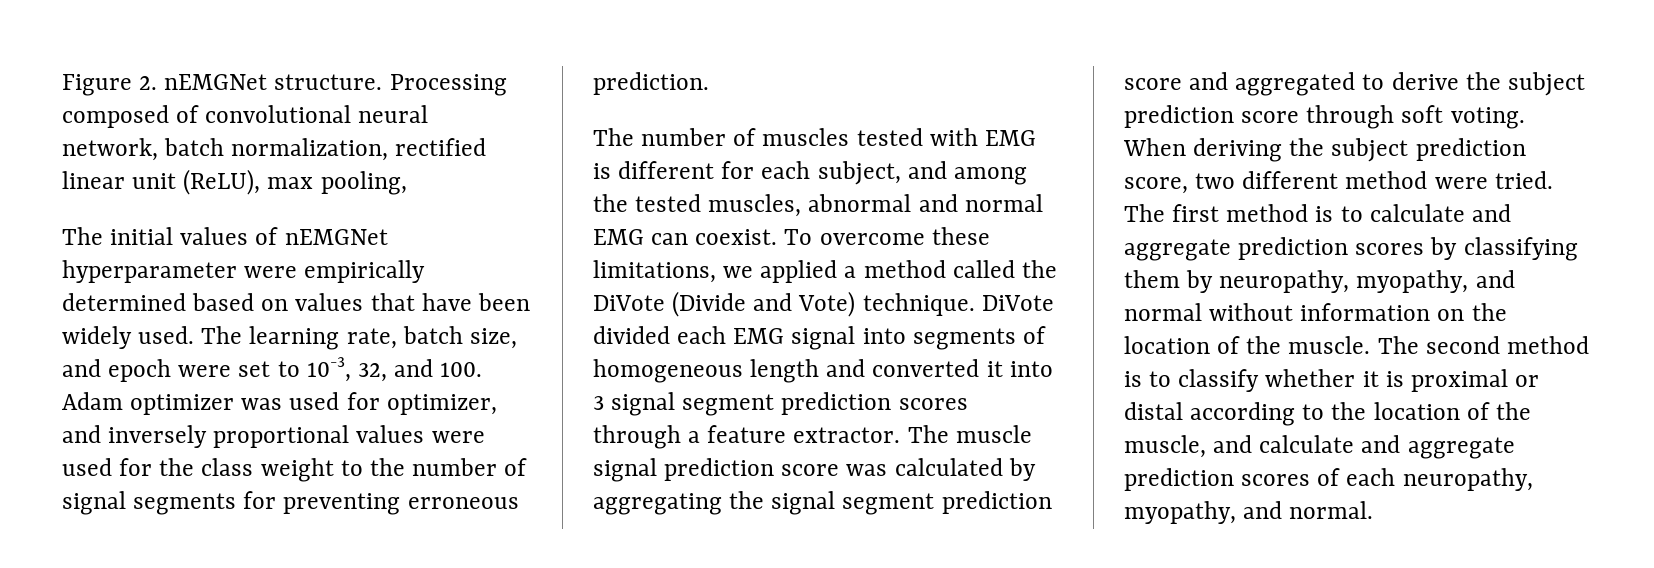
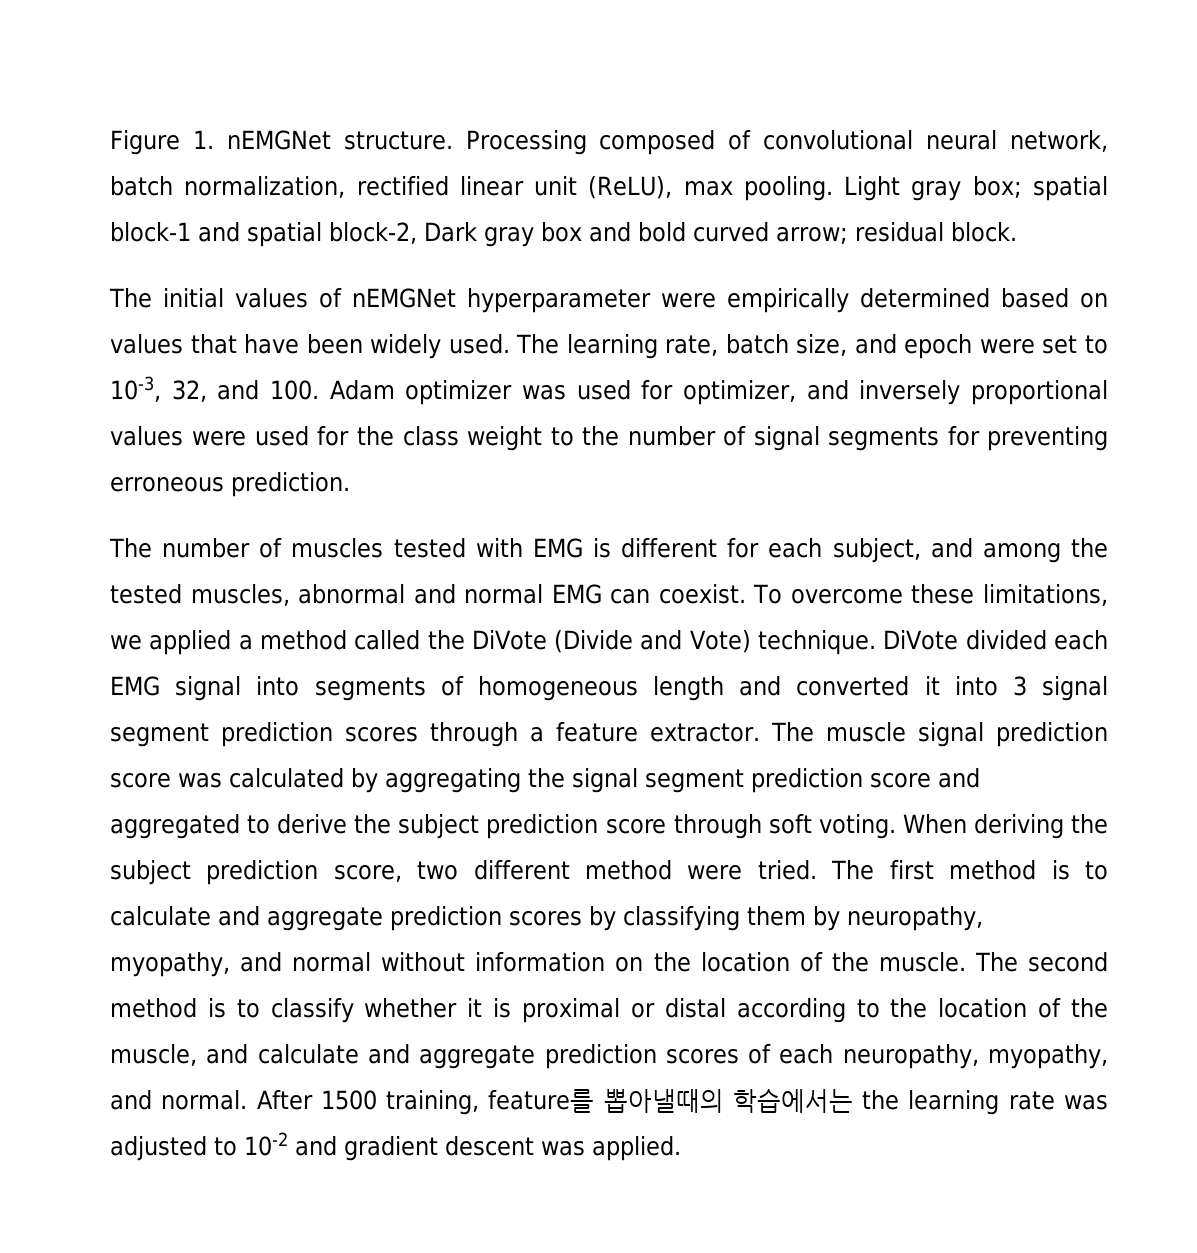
- Figure 2. nEMGNet structure.
+ Figure 1. nEMGNet structure.
- Processing composed of convolutional neural network, batch normalization, rectified linear unit (ReLU), max pooling,
+ Processing composed of convolutional neural network, batch normalization, rectified linear unit (ReLU), max pooling. Light gray box; spatial block-1 and spatial block-2, Dark gray box and bold curved arrow; residual block.
+ After 1500 training, feature를 뽑아낼때의 학습에서는 the learning rate was adjusted to 10-2 and gradient descent was applied.

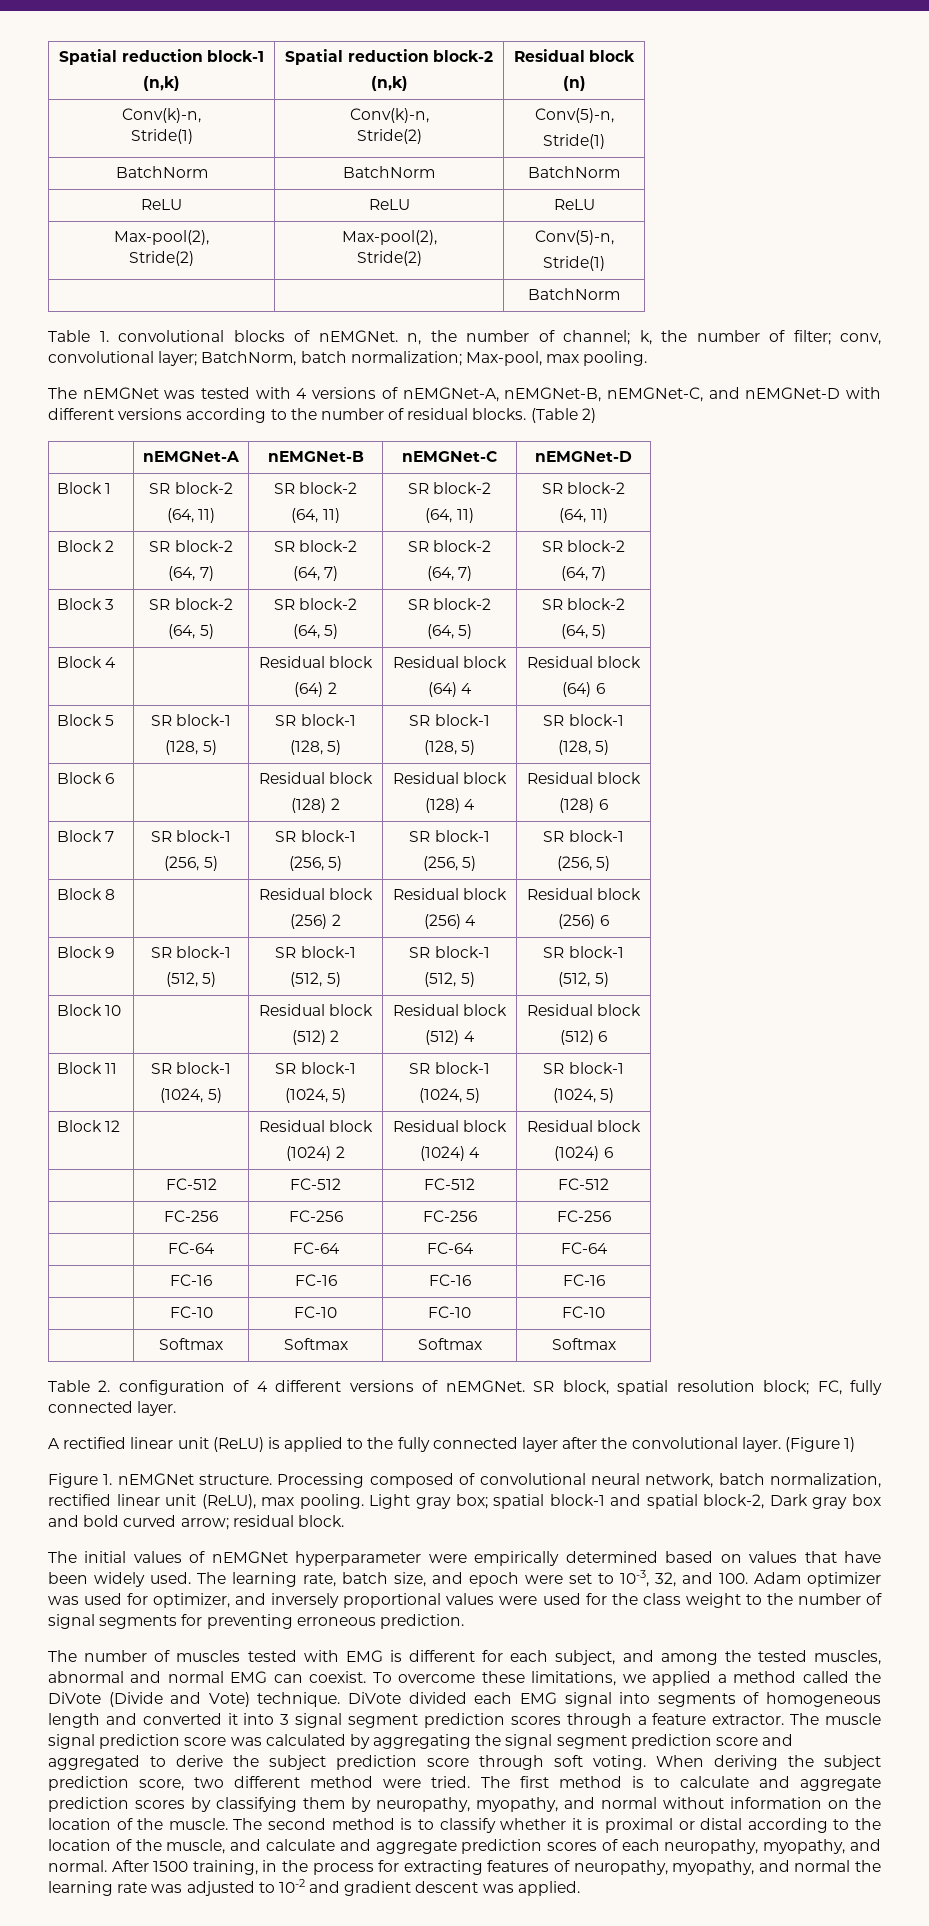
+ Spatial reduction block-1
+ (n,k) | Spatial reduction block-2
+ (n,k) | Residual block
+ (n)
+ Conv(k)-n,
+ Stride(1) | Conv(k)-n,
+ Stride(2) | Conv(5)-n,
+ Stride(1)
+ BatchNorm | BatchNorm | BatchNorm
+ ReLU | ReLU | ReLU
+ Max-pool(2),
+ Stride(2) | Max-pool(2),
+ Stride(2) | Conv(5)-n,
+ Stride(1)
+ | | BatchNorm
+ Table 1. convolutional blocks of nEMGNet. n, the number of channel; k, the number of filter; conv, convolutional layer; BatchNorm, batch normalization; Max-pool, max pooling.
+ The nEMGNet was tested with 4 versions of nEMGNet-A, nEMGNet-B, nEMGNet-C, and nEMGNet-D with different versions according to the number of residual blocks. (Table 2)
+ | nEMGNet-A | nEMGNet-B | nEMGNet-C | nEMGNet-D
+ Block 1 | SR block-2
+ (64, 11) | SR block-2
+ (64, 11) | SR block-2
+ (64, 11) | SR block-2
+ (64, 11)
+ Block 2 | SR block-2
+ (64, 7) | SR block-2
+ (64, 7) | SR block-2
+ (64, 7) | SR block-2
+ (64, 7)
+ Block 3 | SR block-2
+ (64, 5) | SR block-2
+ (64, 5) | SR block-2
+ (64, 5) | SR block-2
+ (64, 5)
+ Block 4 | | Residual block
+ (64) 2 | Residual block
+ (64) 4 | Residual block
+ (64) 6
+ Block 5 | SR block-1
+ (128, 5) | SR block-1
+ (128, 5) | SR block-1
+ (128, 5) | SR block-1
+ (128, 5)
+ Block 6 | | Residual block
+ (128) 2 | Residual block
+ (128) 4 | Residual block
+ (128) 6
+ Block 7 | SR block-1
+ (256, 5) | SR block-1
+ (256, 5) | SR block-1
+ (256, 5) | SR block-1
+ (256, 5)
+ Block 8 | | Residual block
+ (256) 2 | Residual block
+ (256) 4 | Residual block
+ (256) 6
+ Block 9 | SR block-1
+ (512, 5) | SR block-1
+ (512, 5) | SR block-1
+ (512, 5) | SR block-1
+ (512, 5)
+ Block 10 | | Residual block
+ (512) 2 | Residual block
+ (512) 4 | Residual block
+ (512) 6
+ Block 11 | SR block-1
+ (1024, 5) | SR block-1
+ (1024, 5) | SR block-1
+ (1024, 5) | SR block-1
+ (1024, 5)
+ Block 12 | | Residual block
+ (1024) 2 | Residual block
+ (1024) 4 | Residual block
+ (1024) 6
+ | FC-512 | FC-512 | FC-512 | FC-512
+ | FC-256 | FC-256 | FC-256 | FC-256
+ | FC-64 | FC-64 | FC-64 | FC-64
+ | FC-16 | FC-16 | FC-16 | FC-16
+ | FC-10 | FC-10 | FC-10 | FC-10
+ | Softmax | Softmax | Softmax | Softmax
+ Table 2. configuration of 4 different versions of nEMGNet. SR block, spatial resolution block; FC, fully connected layer.
+ A rectified linear unit (ReLU) is applied to the fully connected layer after the convolutional layer. (Figure 1)
- After 1500 training, feature를 뽑아낼때의 학습에서는 the learning rate was adjusted to 10-2 and gradient descent was applied.
+ After 1500 training, in the process for extracting features of neuropathy, myopathy, and normal the learning rate was adjusted to 10-2 and gradient descent was applied.

